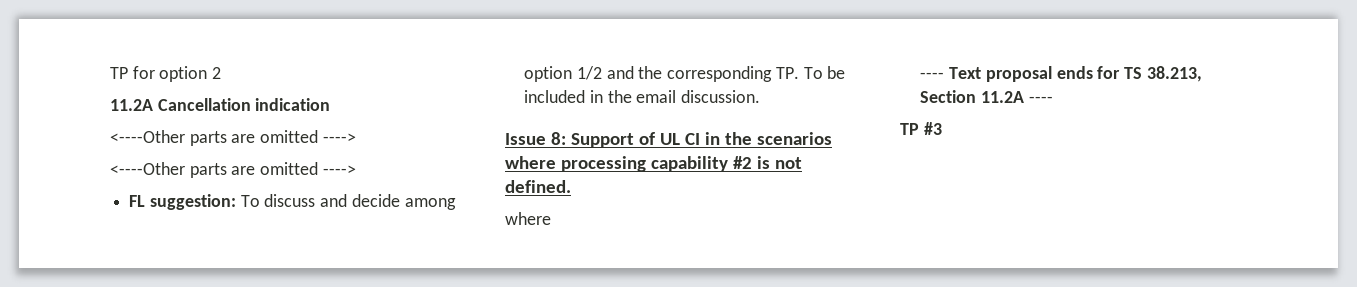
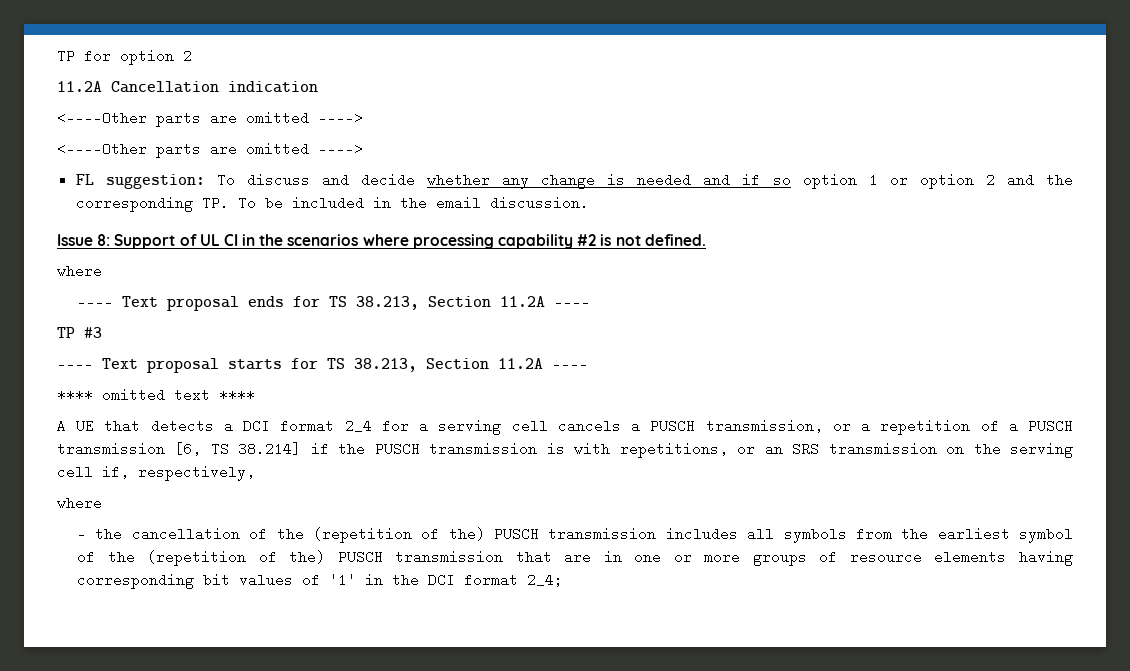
- FL suggestion: To discuss and decide among option 1/2 and the corresponding TP. To be included in the email discussion.
+ FL suggestion: To discuss and decide whether any change is needed and if so option 1 or option 2 and the corresponding TP. To be included in the email discussion.
+ ---- Text proposal starts for TS 38.213, Section 11.2A ----
+ **** omitted text ****
+ A UE that detects a DCI format 2_4 for a serving cell cancels a PUSCH transmission, or a repetition of a PUSCH transmission [6, TS 38.214] if the PUSCH transmission is with repetitions, or an SRS transmission on the serving cell if, respectively,
+ where
+ - the cancellation of the (repetition of the) PUSCH transmission includes all symbols from the earliest symbol of the (repetition of the) PUSCH transmission that are in one or more groups of resource elements having corresponding bit values of '1' in the DCI format 2_4;

